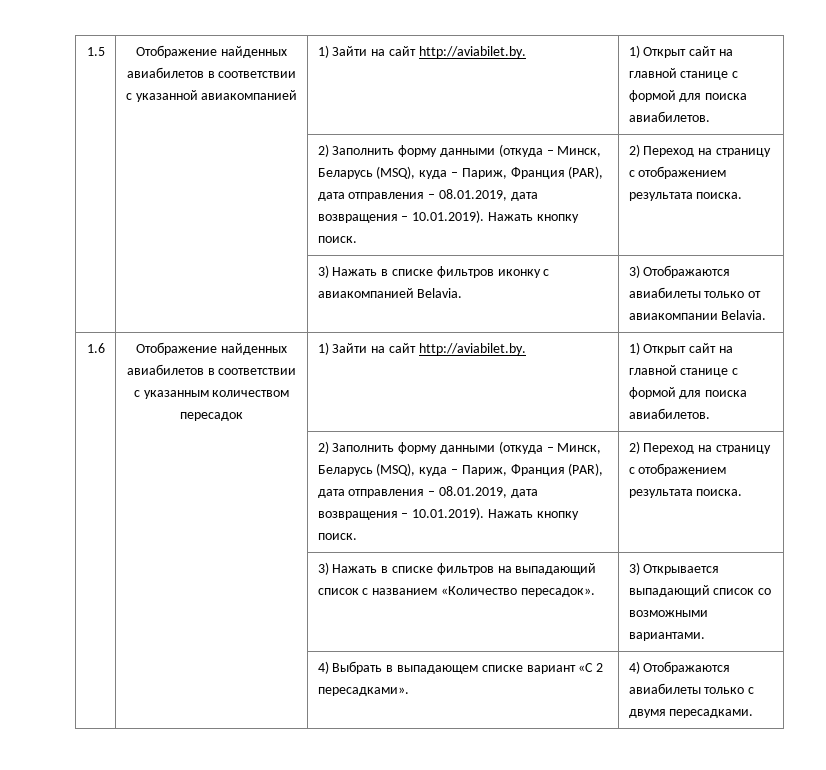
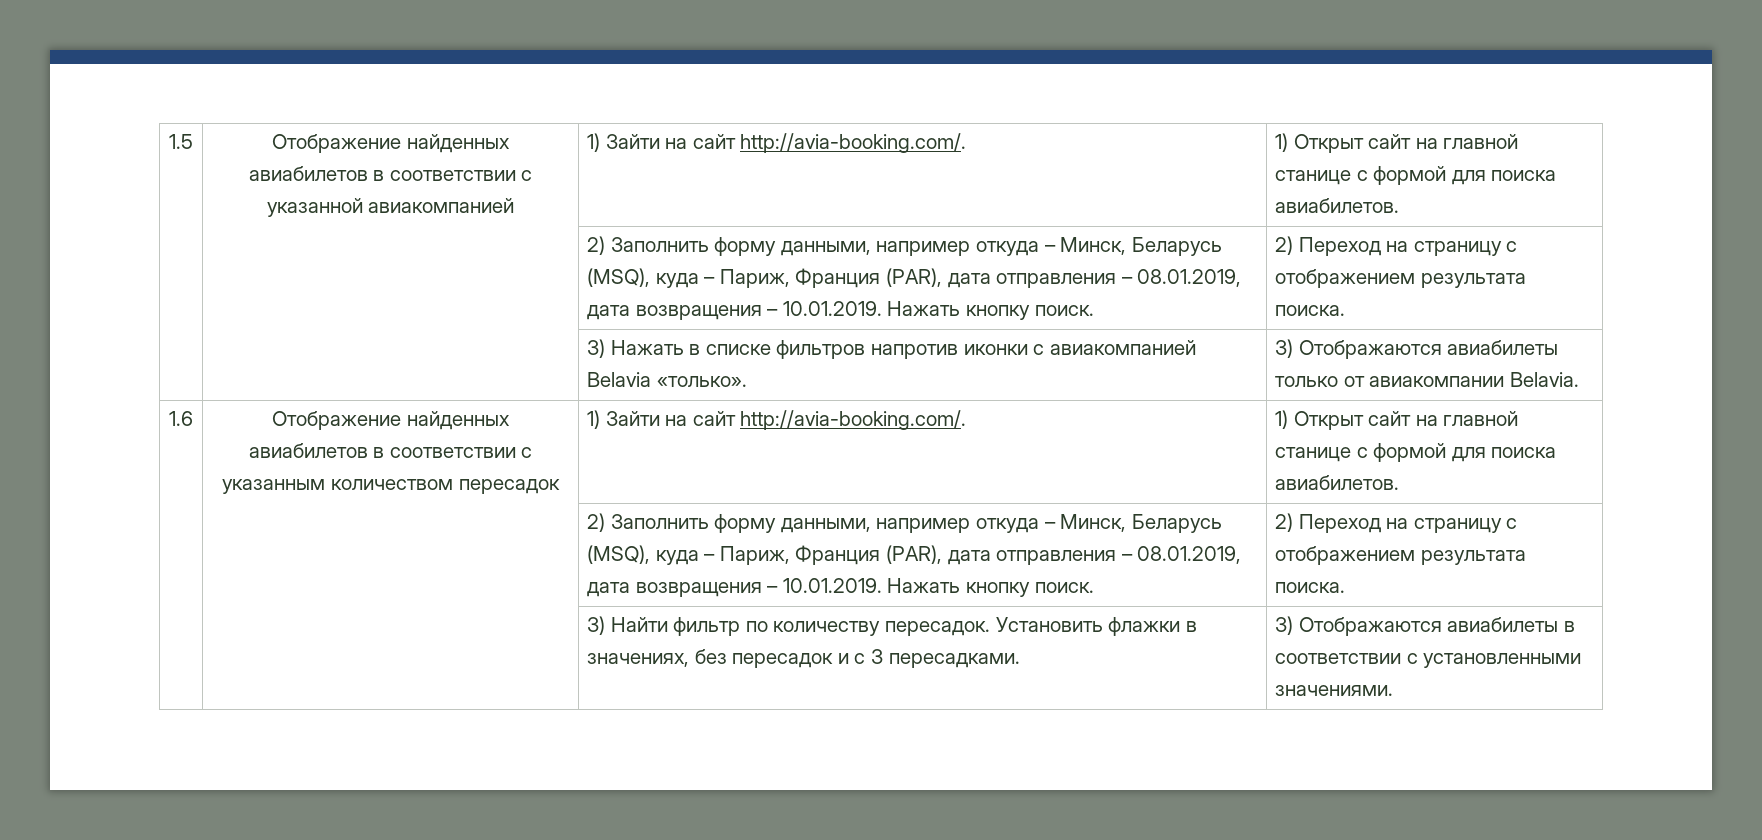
- 1.5 | Отображение найденных авиабилетов в соответствии с указанной авиакомпанией | 1) Зайти на сайт http://aviabilet.by. | 1) Открыт сайт на главной станице с формой для поиска авиабилетов.
- | | 2) Заполнить форму данными (откуда – Минск, Беларусь (MSQ), куда – Париж, Франция (PAR), дата отправления – 08.01.2019, дата возвращения – 10.01.2019). Нажать кнопку поиск. | 2) Переход на страницу с отображением результата поиска.
+ 1.5 | Отображение найденных авиабилетов в соответствии с указанной авиакомпанией | 1) Зайти на сайт http://avia-booking.com/. | 1) Открыт сайт на главной станице с формой для поиска авиабилетов.
+ | | 2) Заполнить форму данными, например откуда – Минск, Беларусь (MSQ), куда – Париж, Франция (PAR), дата отправления – 08.01.2019, дата возвращения – 10.01.2019. Нажать кнопку поиск. | 2) Переход на страницу с отображением результата поиска.
- | | 3) Нажать в списке фильтров иконку с авиакомпанией Belavia. | 3) Отображаются авиабилеты только от авиакомпании Belavia.
+ | | 3) Нажать в списке фильтров напротив иконки с авиакомпанией Belavia «только». | 3) Отображаются авиабилеты только от авиакомпании Belavia.
- 1.6 | Отображение найденных авиабилетов в соответствии с указанным количеством пересадок | 1) Зайти на сайт http://aviabilet.by. | 1) Открыт сайт на главной станице с формой для поиска авиабилетов.
- | | 2) Заполнить форму данными (откуда – Минск, Беларусь (MSQ), куда – Париж, Франция (PAR), дата отправления – 08.01.2019, дата возвращения – 10.01.2019). Нажать кнопку поиск. | 2) Переход на страницу с отображением результата поиска.
+ 1.6 | Отображение найденных авиабилетов в соответствии с указанным количеством пересадок | 1) Зайти на сайт http://avia-booking.com/. | 1) Открыт сайт на главной станице с формой для поиска авиабилетов.
+ | | 2) Заполнить форму данными, например откуда – Минск, Беларусь (MSQ), куда – Париж, Франция (PAR), дата отправления – 08.01.2019, дата возвращения – 10.01.2019. Нажать кнопку поиск. | 2) Переход на страницу с отображением результата поиска.
- | | 3) Нажать в списке фильтров на выпадающий список с названием «Количество пересадок». | 3) Открывается выпадающий список со возможными вариантами.
- | | 4) Выбрать в выпадающем списке вариант «С 2 пересадками». | 4) Отображаются авиабилеты только с двумя пересадками.
+ | | 3) Найти фильтр по количеству пересадок. Установить флажки в значениях, без пересадок и с 3 пересадками. | 3) Отображаются авиабилеты в соответствии с установленными значениями.

